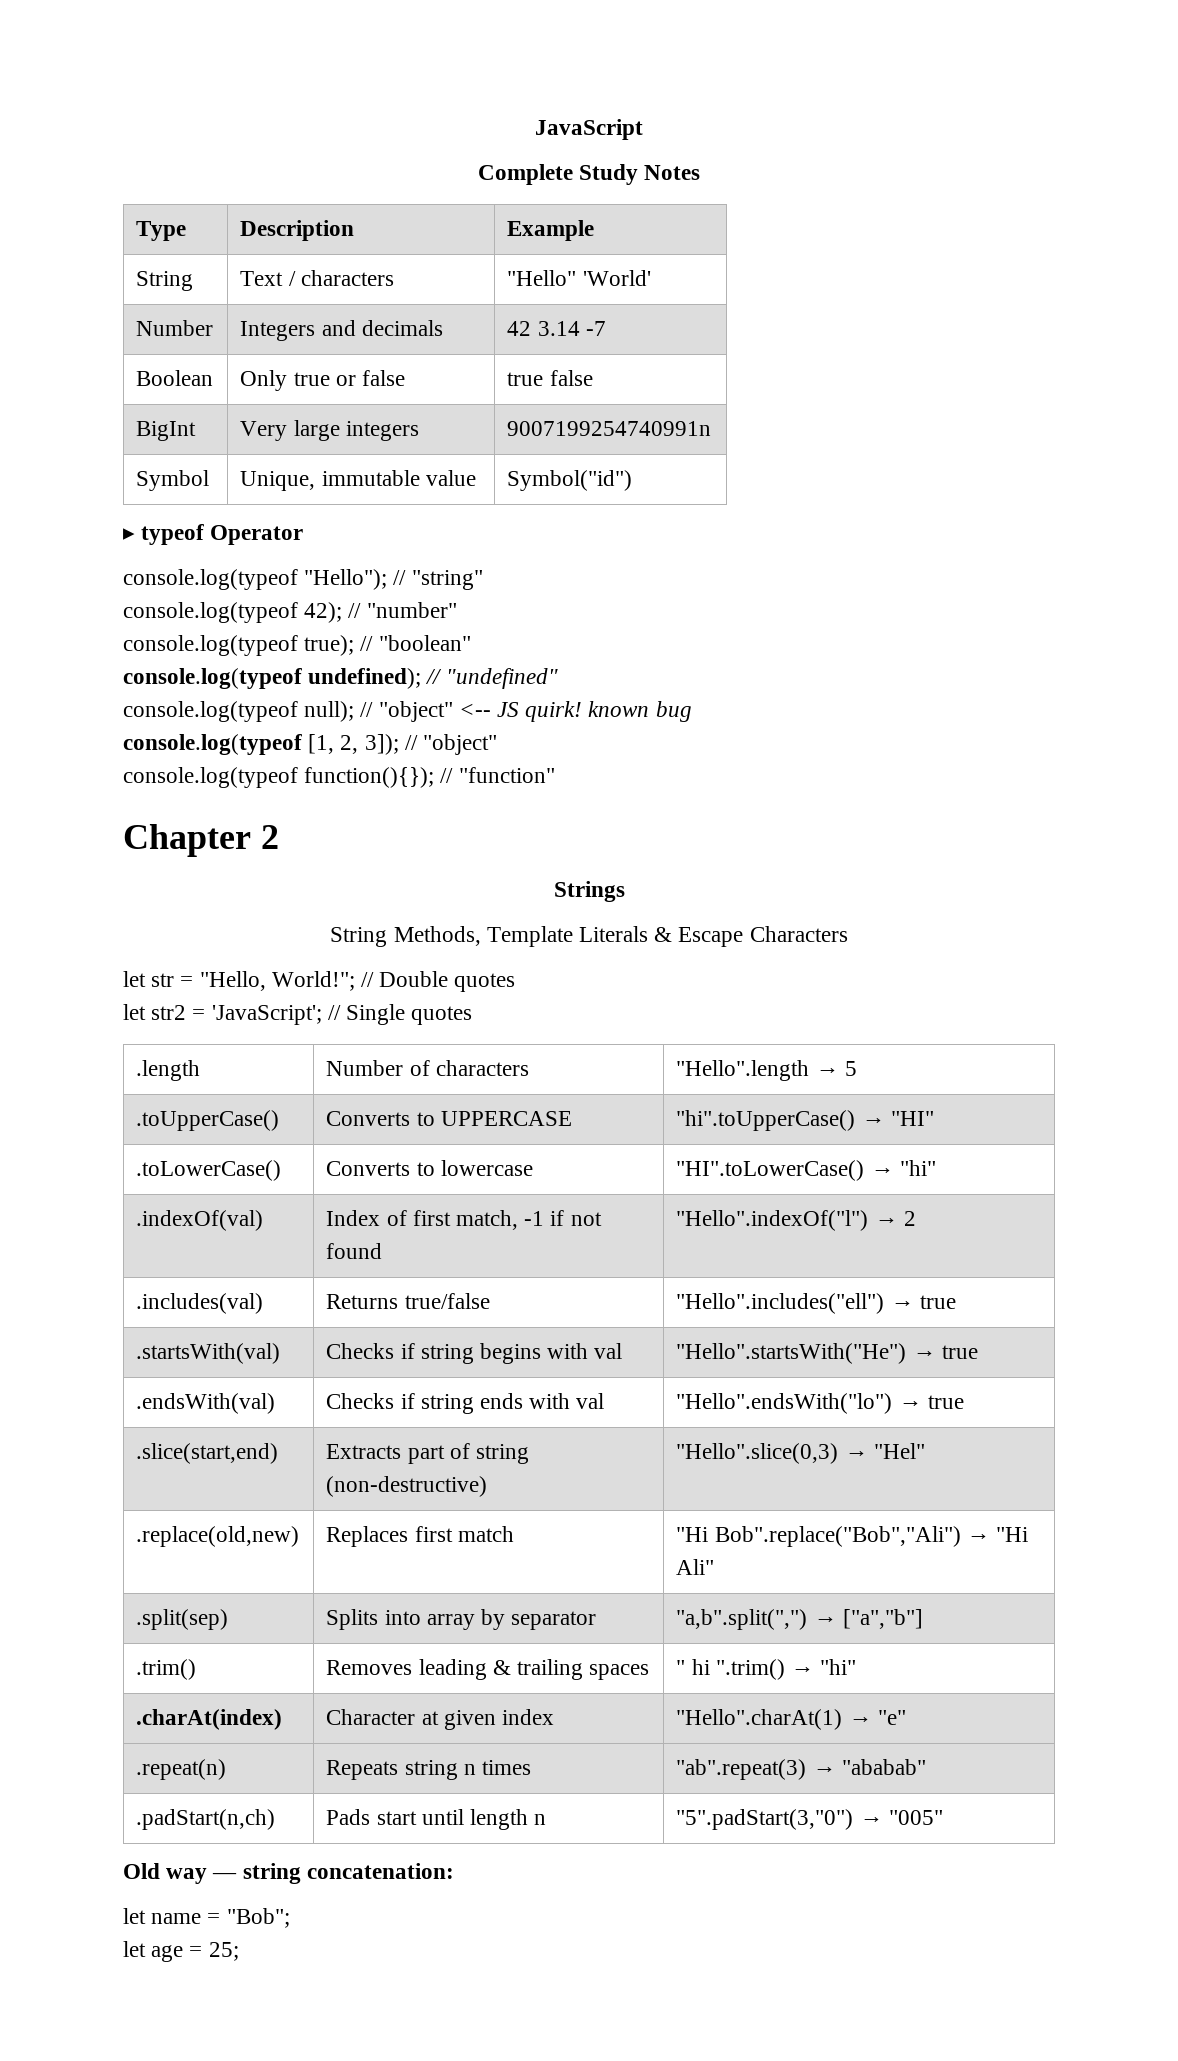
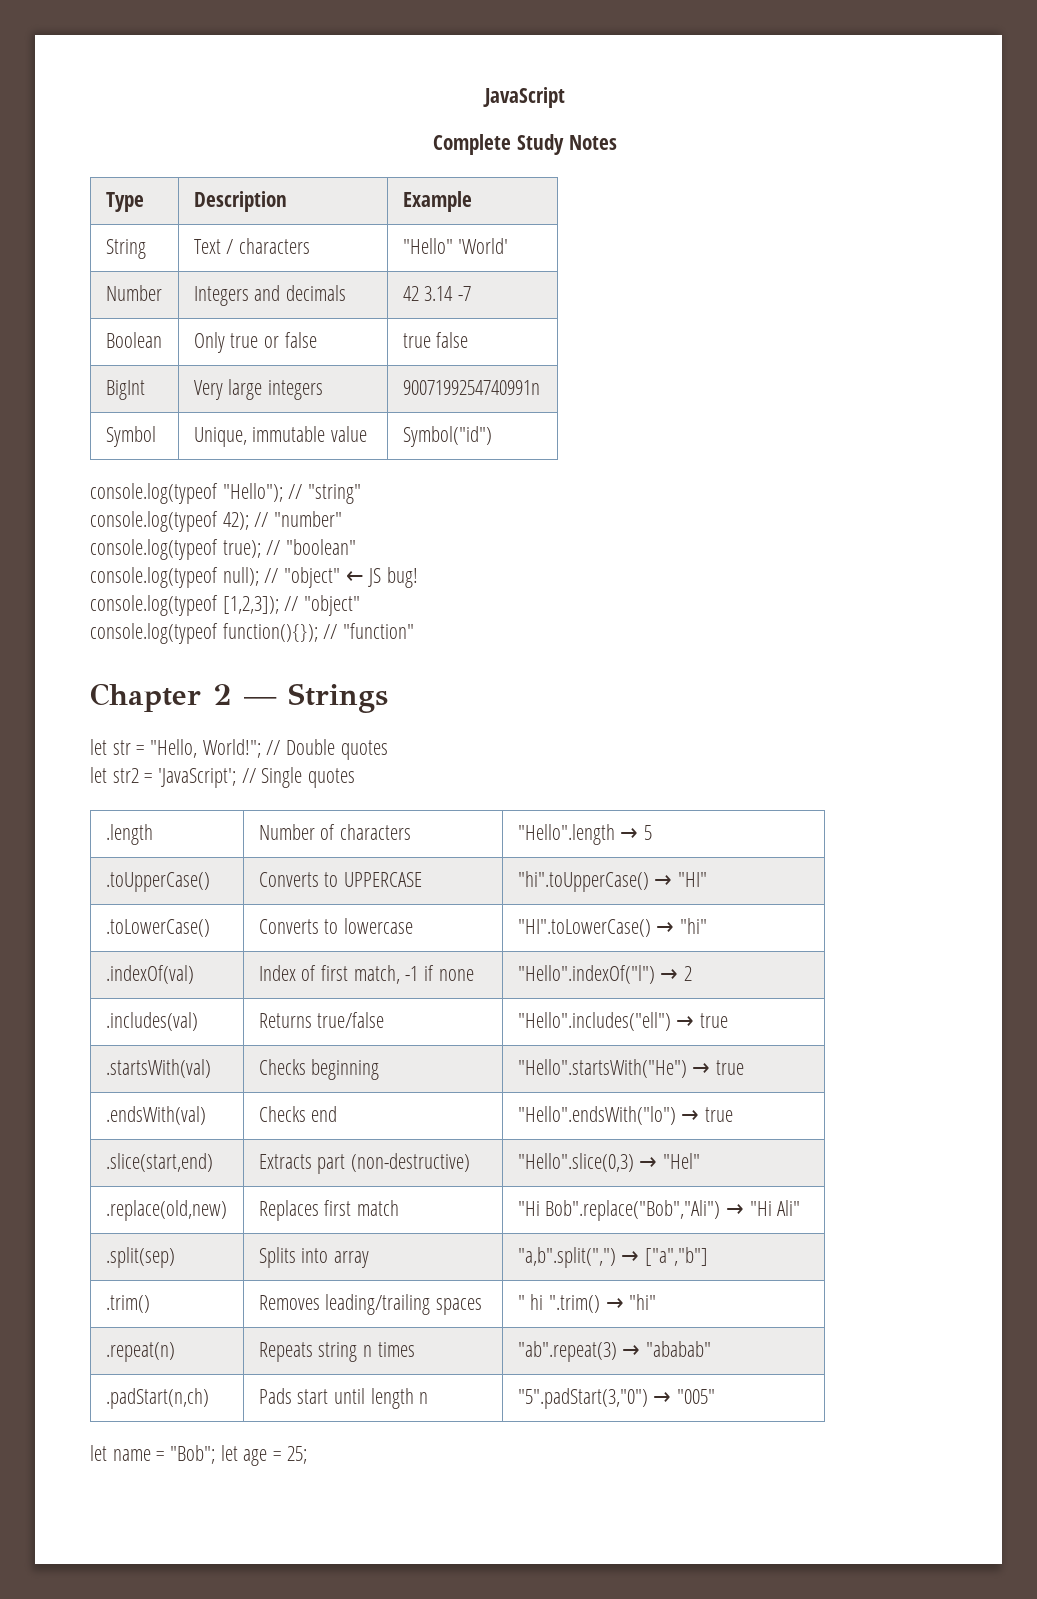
- ▸ typeof Operator
- console.log(typeof undefined); // "undefined"
- console.log(typeof null); // "object" <-- JS quirk! known bug
- console.log(typeof [1, 2, 3]); // "object"
+ console.log(typeof null); // "object" ← JS bug!
+ console.log(typeof [1,2,3]); // "object"
- Chapter 2
- Strings
+ Chapter 2 — Strings
- String Methods, Template Literals & Escape Characters
- .indexOf(val) | Index of first match, -1 if not found | "Hello".indexOf("l") → 2
+ .indexOf(val) | Index of first match, -1 if none | "Hello".indexOf("l") → 2
- .startsWith(val) | Checks if string begins with val | "Hello".startsWith("He") → true
+ .startsWith(val) | Checks beginning | "Hello".startsWith("He") → true
- .endsWith(val) | Checks if string ends with val | "Hello".endsWith("lo") → true
+ .endsWith(val) | Checks end | "Hello".endsWith("lo") → true
- .slice(start,end) | Extracts part of string (non-destructive) | "Hello".slice(0,3) → "Hel"
+ .slice(start,end) | Extracts part (non-destructive) | "Hello".slice(0,3) → "Hel"
- .split(sep) | Splits into array by separator | "a,b".split(",") → ["a","b"]
+ .split(sep) | Splits into array | "a,b".split(",") → ["a","b"]
- .trim() | Removes leading & trailing spaces | " hi ".trim() → "hi"
+ .trim() | Removes leading/trailing spaces | " hi ".trim() → "hi"
- .charAt(index) | Character at given index | "Hello".charAt(1) → "e"
- Old way — string concatenation:
- let name = "Bob";
- let age = 25;
+ let name = "Bob"; let age = 25;

